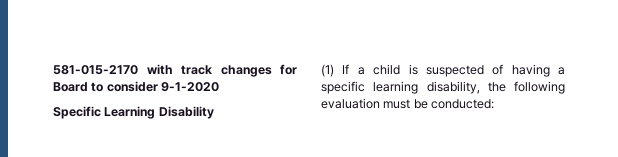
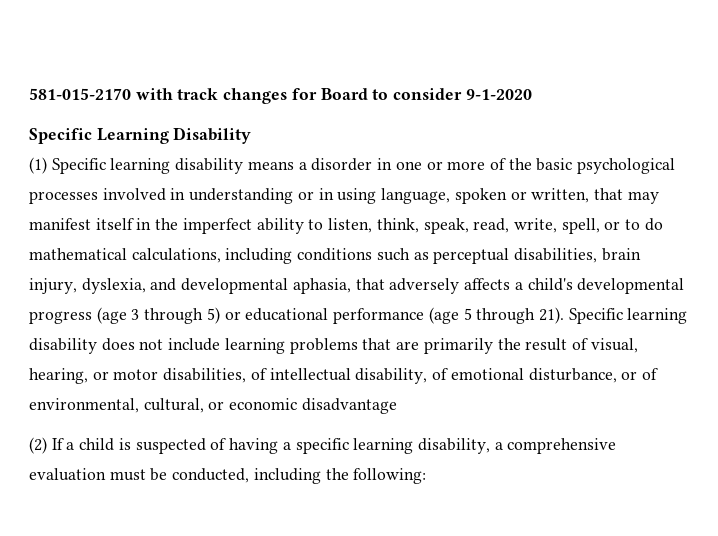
- (1) If a child is suspected of having a specific learning disability, the following evaluation must be conducted:
+ (1) Specific learning disability means a disorder in one or more of the basic psychological processes involved in understanding or in using language, spoken or written, that may manifest itself in the imperfect ability to listen, think, speak, read, write, spell, or to do mathematical calculations, including conditions such as perceptual disabilities, brain injury, dyslexia, and developmental aphasia, that adversely affects a child's developmental progress (age 3 through 5) or educational performance (age 5 through 21). Specific learning disability does not include learning problems that are primarily the result of visual, hearing, or motor disabilities, of intellectual disability, of emotional disturbance, or of environmental, cultural, or economic disadvantage
+ (2) If a child is suspected of having a specific learning disability, a comprehensive evaluation must be conducted, including the following:

